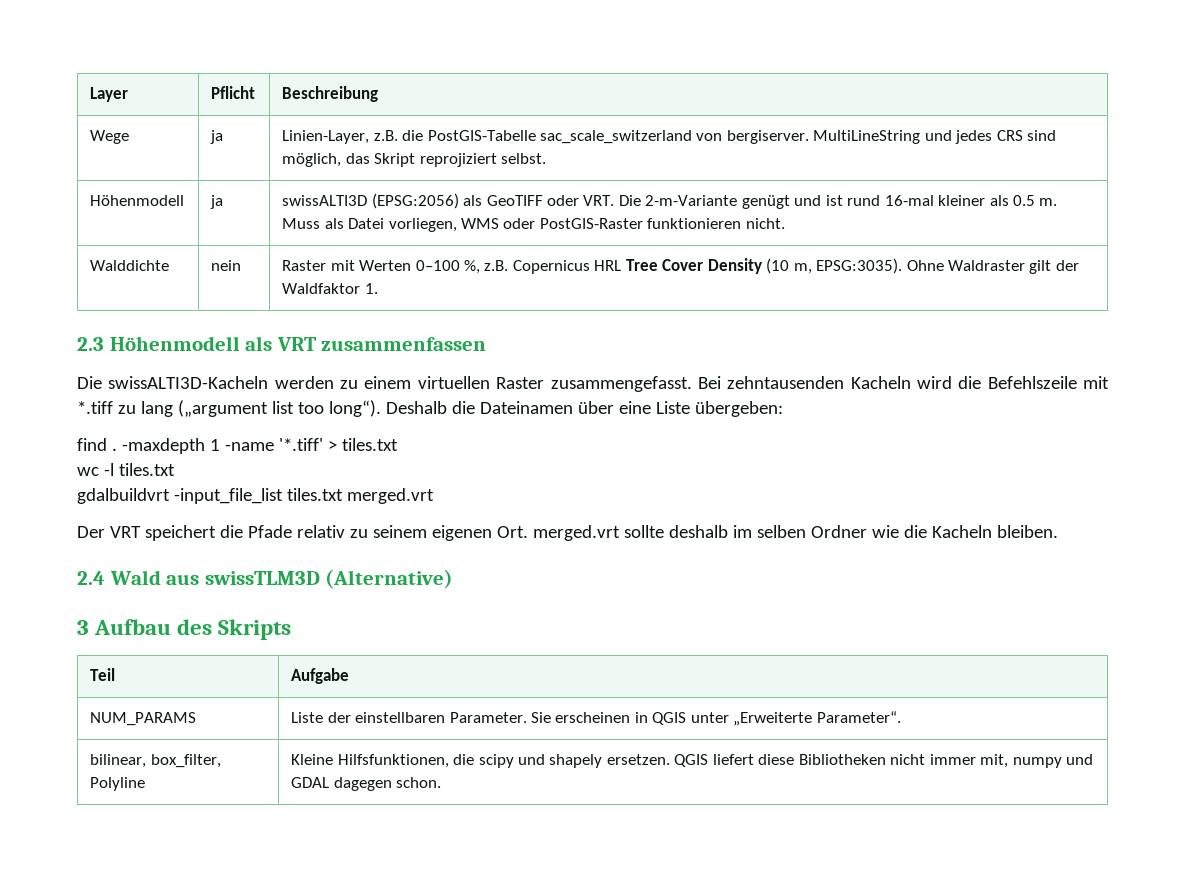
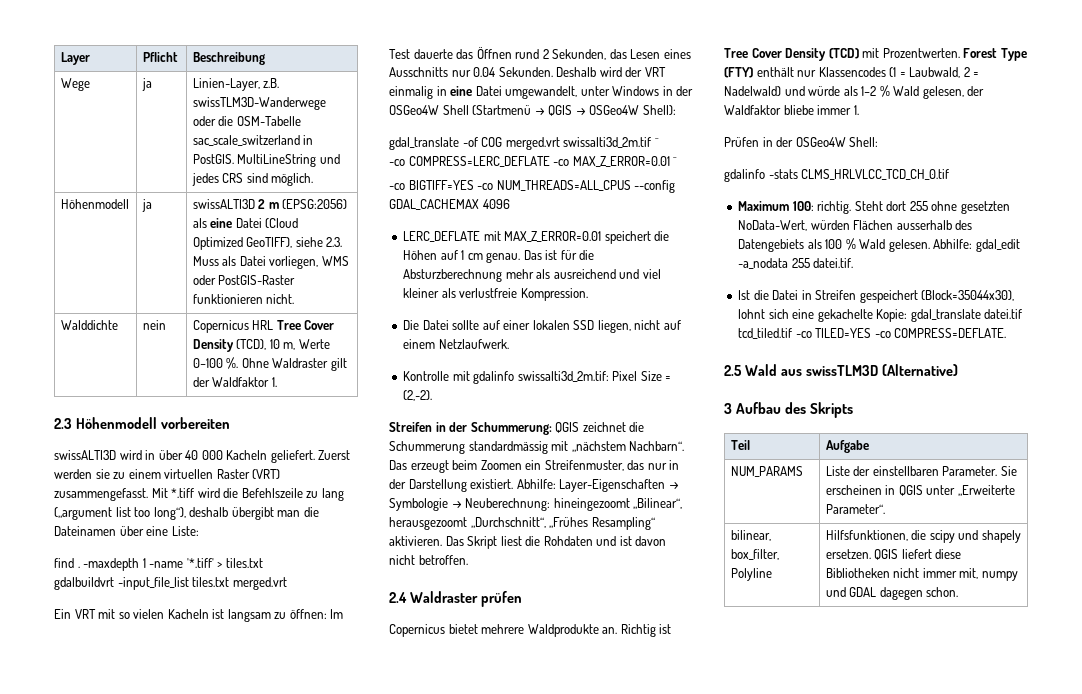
- Wege | ja | Linien-Layer, z.B. die PostGIS-Tabelle sac_scale_switzerland von bergiserver. MultiLineString und jedes CRS sind möglich, das Skript reprojiziert selbst.
- Höhenmodell | ja | swissALTI3D (EPSG:2056) als GeoTIFF oder VRT. Die 2-m-Variante genügt und ist rund 16-mal kleiner als 0.5 m. Muss als Datei vorliegen, WMS oder PostGIS-Raster funktionieren nicht.
+ Wege | ja | Linien-Layer, z.B. swissTLM3D-Wanderwege oder die OSM-Tabelle sac_scale_switzerland in PostGIS. MultiLineString und jedes CRS sind möglich.
+ Höhenmodell | ja | swissALTI3D 2 m (EPSG:2056) als eine Datei (Cloud Optimized GeoTIFF), siehe 2.3. Muss als Datei vorliegen, WMS oder PostGIS-Raster funktionieren nicht.
- Walddichte | nein | Raster mit Werten 0–100 %, z.B. Copernicus HRL Tree Cover Density (10 m, EPSG:3035). Ohne Waldraster gilt der Waldfaktor 1.
+ Walddichte | nein | Copernicus HRL Tree Cover Density (TCD), 10 m, Werte 0–100 %. Ohne Waldraster gilt der Waldfaktor 1.
- 2.3 Höhenmodell als VRT zusammenfassen
- Die swissALTI3D-Kacheln werden zu einem virtuellen Raster zusammengefasst. Bei zehntausenden Kacheln wird die Befehlszeile mit *.tiff zu lang („argument list too long“). Deshalb die Dateinamen über eine Liste übergeben:
+ 2.3 Höhenmodell vorbereiten
+ swissALTI3D wird in über 40 000 Kacheln geliefert. Zuerst werden sie zu einem virtuellen Raster (VRT) zusammengefasst. Mit *.tiff wird die Befehlszeile zu lang („argument list too long“), deshalb übergibt man die Dateinamen über eine Liste:
- wc -l tiles.txt
- Der VRT speichert die Pfade relativ zu seinem eigenen Ort. merged.vrt sollte deshalb im selben Ordner wie die Kacheln bleiben.
- 2.4 Wald aus swissTLM3D (Alternative)
+ Ein VRT mit so vielen Kacheln ist langsam zu öffnen: Im Test dauerte das Öffnen rund 2 Sekunden, das Lesen eines Ausschnitts nur 0.04 Sekunden. Deshalb wird der VRT einmalig in eine Datei umgewandelt, unter Windows in der OSGeo4W Shell (Startmenü → QGIS → OSGeo4W Shell):
+ gdal_translate -of COG merged.vrt swissalti3d_2m.tif ^
+ -co COMPRESS=LERC_DEFLATE -co MAX_Z_ERROR=0.01 ^
+ -co BIGTIFF=YES -co NUM_THREADS=ALL_CPUS --config GDAL_CACHEMAX 4096
+ LERC_DEFLATE mit MAX_Z_ERROR=0.01 speichert die Höhen auf 1 cm genau. Das ist für die Absturzberechnung mehr als ausreichend und viel kleiner als verlustfreie Kompression.
+ Die Datei sollte auf einer lokalen SSD liegen, nicht auf einem Netzlaufwerk.
+ Kontrolle mit gdalinfo swissalti3d_2m.tif: Pixel Size = (2,-2).
+ Streifen in der Schummerung: QGIS zeichnet die Schummerung standardmässig mit „nächstem Nachbarn“. Das erzeugt beim Zoomen ein Streifenmuster, das nur in der Darstellung existiert. Abhilfe: Layer-Eigenschaften → Symbologie → Neuberechnung: hineingezoomt „Bilinear“, herausgezoomt „Durchschnitt“, „Frühes Resampling“ aktivieren. Das Skript liest die Rohdaten und ist davon nicht betroffen.
+ 2.4 Waldraster prüfen
+ Copernicus bietet mehrere Waldprodukte an. Richtig ist Tree Cover Density (TCD) mit Prozentwerten. Forest Type (FTY) enthält nur Klassencodes (1 = Laubwald, 2 = Nadelwald) und würde als 1–2 % Wald gelesen, der Waldfaktor bliebe immer 1.
+ Prüfen in der OSGeo4W Shell:
+ gdalinfo -stats CLMS_HRLVLCC_TCD_CH_0.tif
+ Maximum 100: richtig. Steht dort 255 ohne gesetzten NoData-Wert, würden Flächen ausserhalb des Datengebiets als 100 % Wald gelesen. Abhilfe: gdal_edit -a_nodata 255 datei.tif.
+ Ist die Datei in Streifen gespeichert (Block=35044x30), lohnt sich eine gekachelte Kopie: gdal_translate datei.tif tcd_tiled.tif -co TILED=YES -co COMPRESS=DEFLATE.
+ 2.5 Wald aus swissTLM3D (Alternative)
- bilinear, box_filter, Polyline | Kleine Hilfsfunktionen, die scipy und shapely ersetzen. QGIS liefert diese Bibliotheken nicht immer mit, numpy und GDAL dagegen schon.
+ bilinear, box_filter, Polyline | Hilfsfunktionen, die scipy und shapely ersetzen. QGIS liefert diese Bibliotheken nicht immer mit, numpy und GDAL dagegen schon.

